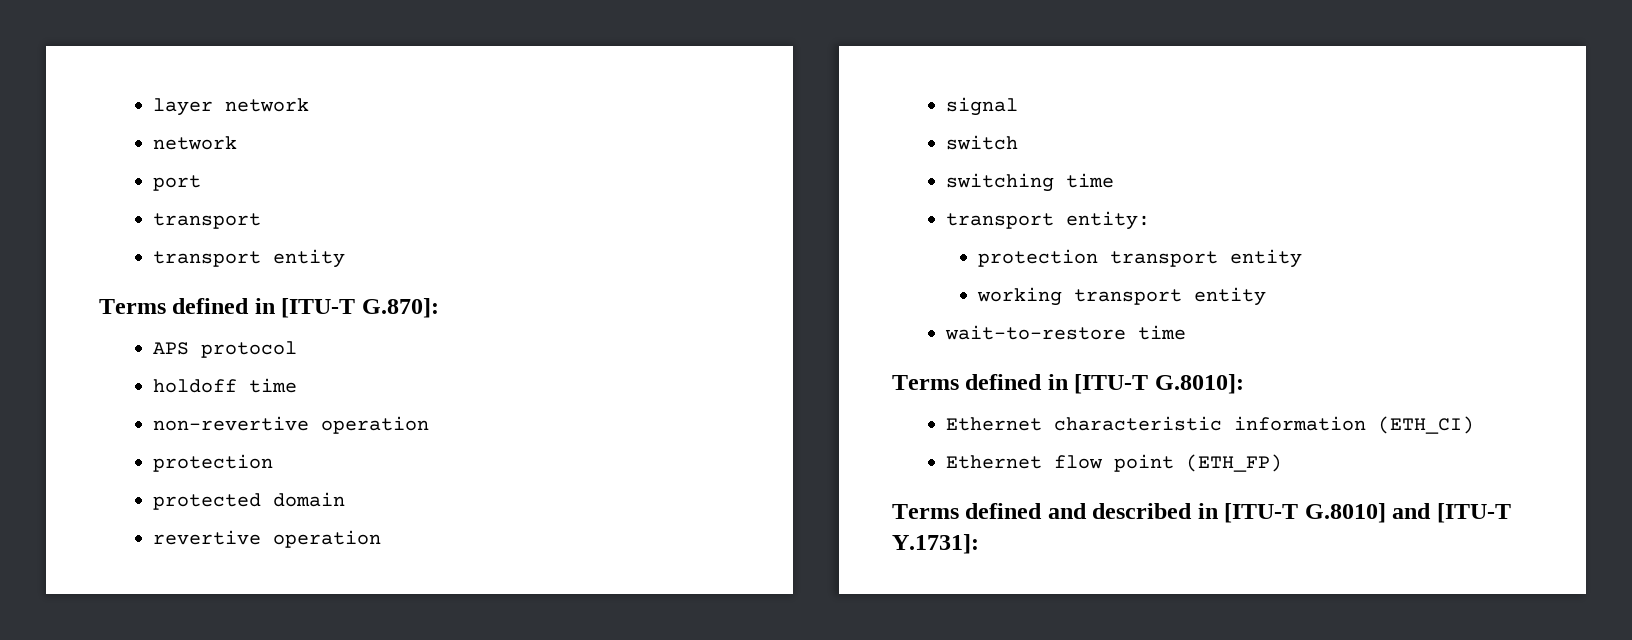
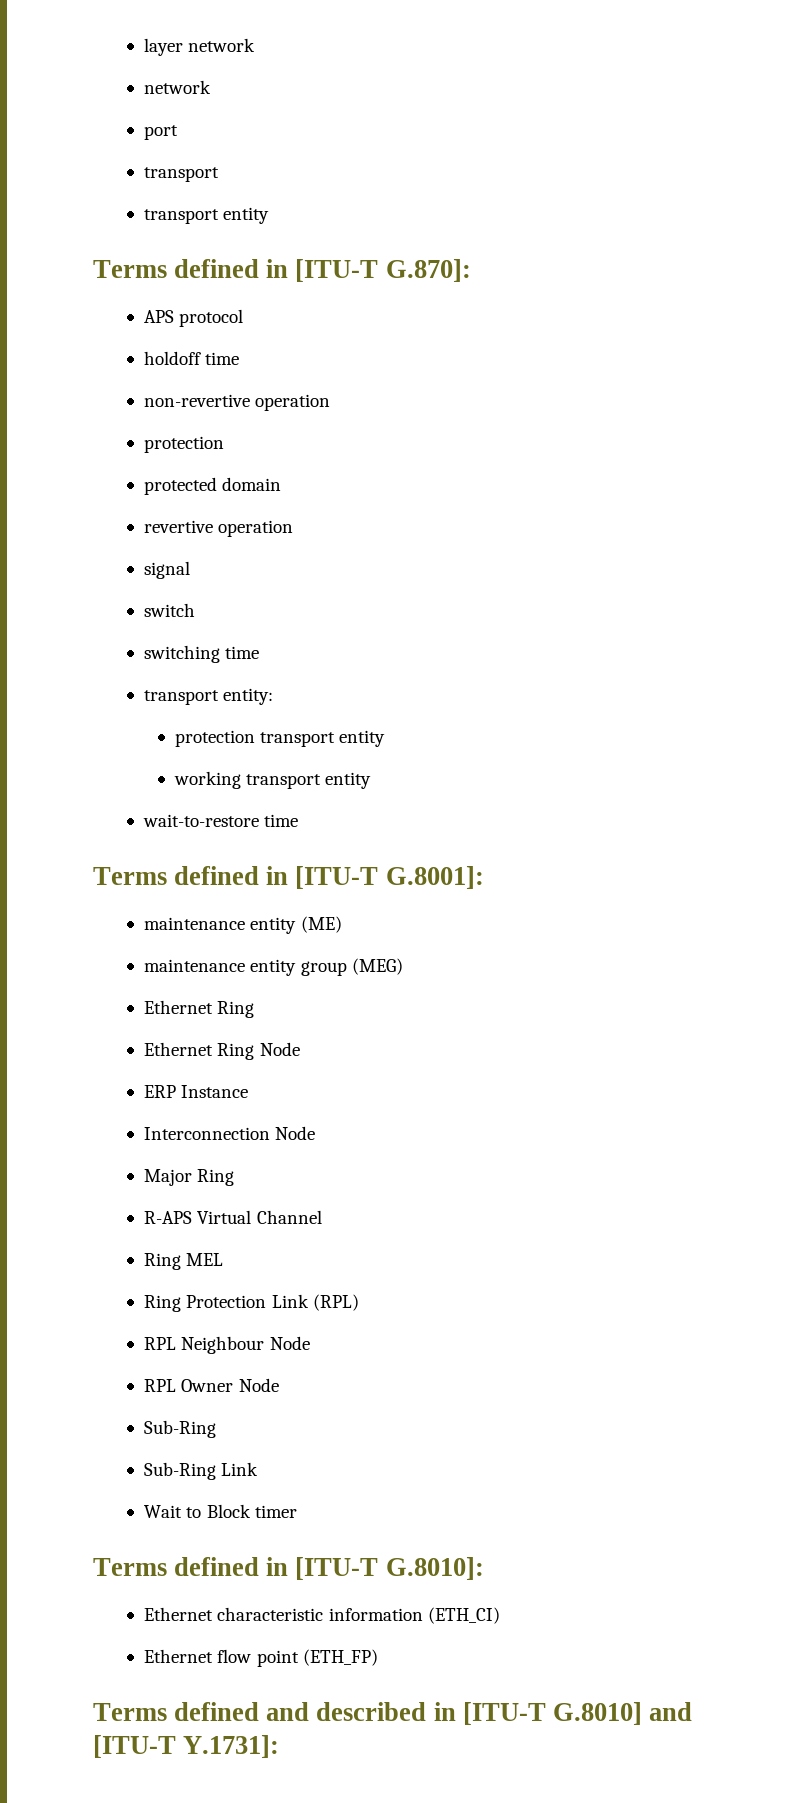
+ Terms defined in [ITU-T G.8001]:
+ maintenance entity (ME)
+ maintenance entity group (MEG)
+ Ethernet Ring
+ Ethernet Ring Node
+ ERP Instance
+ Interconnection Node
+ Major Ring
+ R-APS Virtual Channel
+ Ring MEL
+ Ring Protection Link (RPL)
+ RPL Neighbour Node
+ RPL Owner Node
+ Sub-Ring
+ Sub-Ring Link
+ Wait to Block timer

